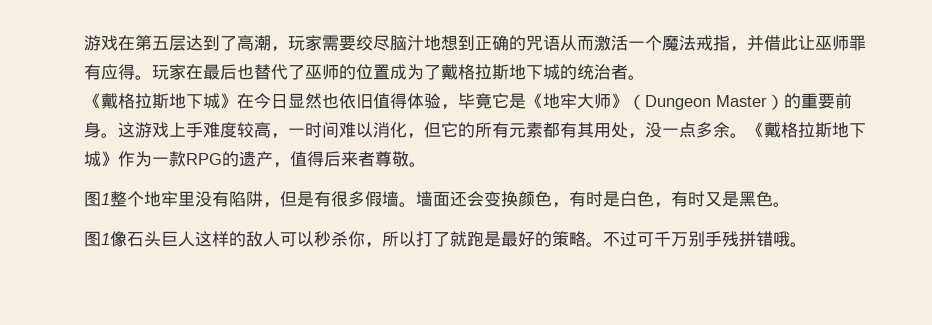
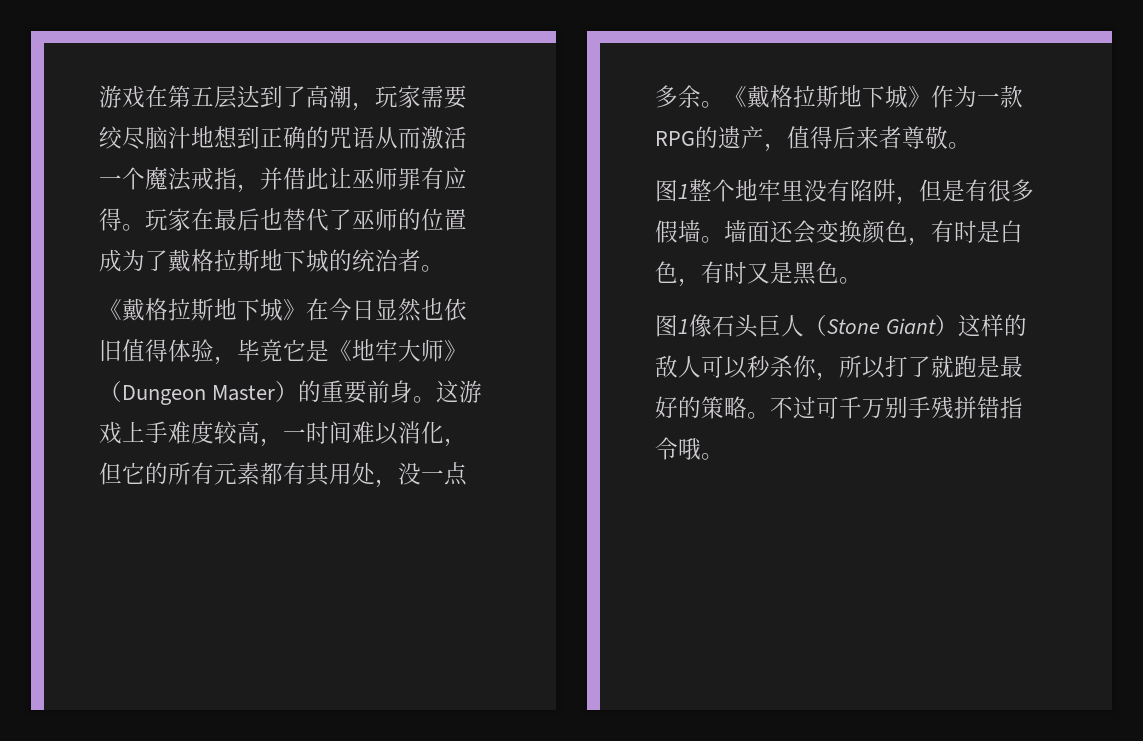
- 图1像石头巨人这样的敌人可以秒杀你，所以打了就跑是最好的策略。
+ 图1像石头巨人（Stone Giant）这样的敌人可以秒杀你，所以打了就跑是最好的策略。
- 不过可千万别手残拼错哦。
+ 不过可千万别手残拼错指令哦。

